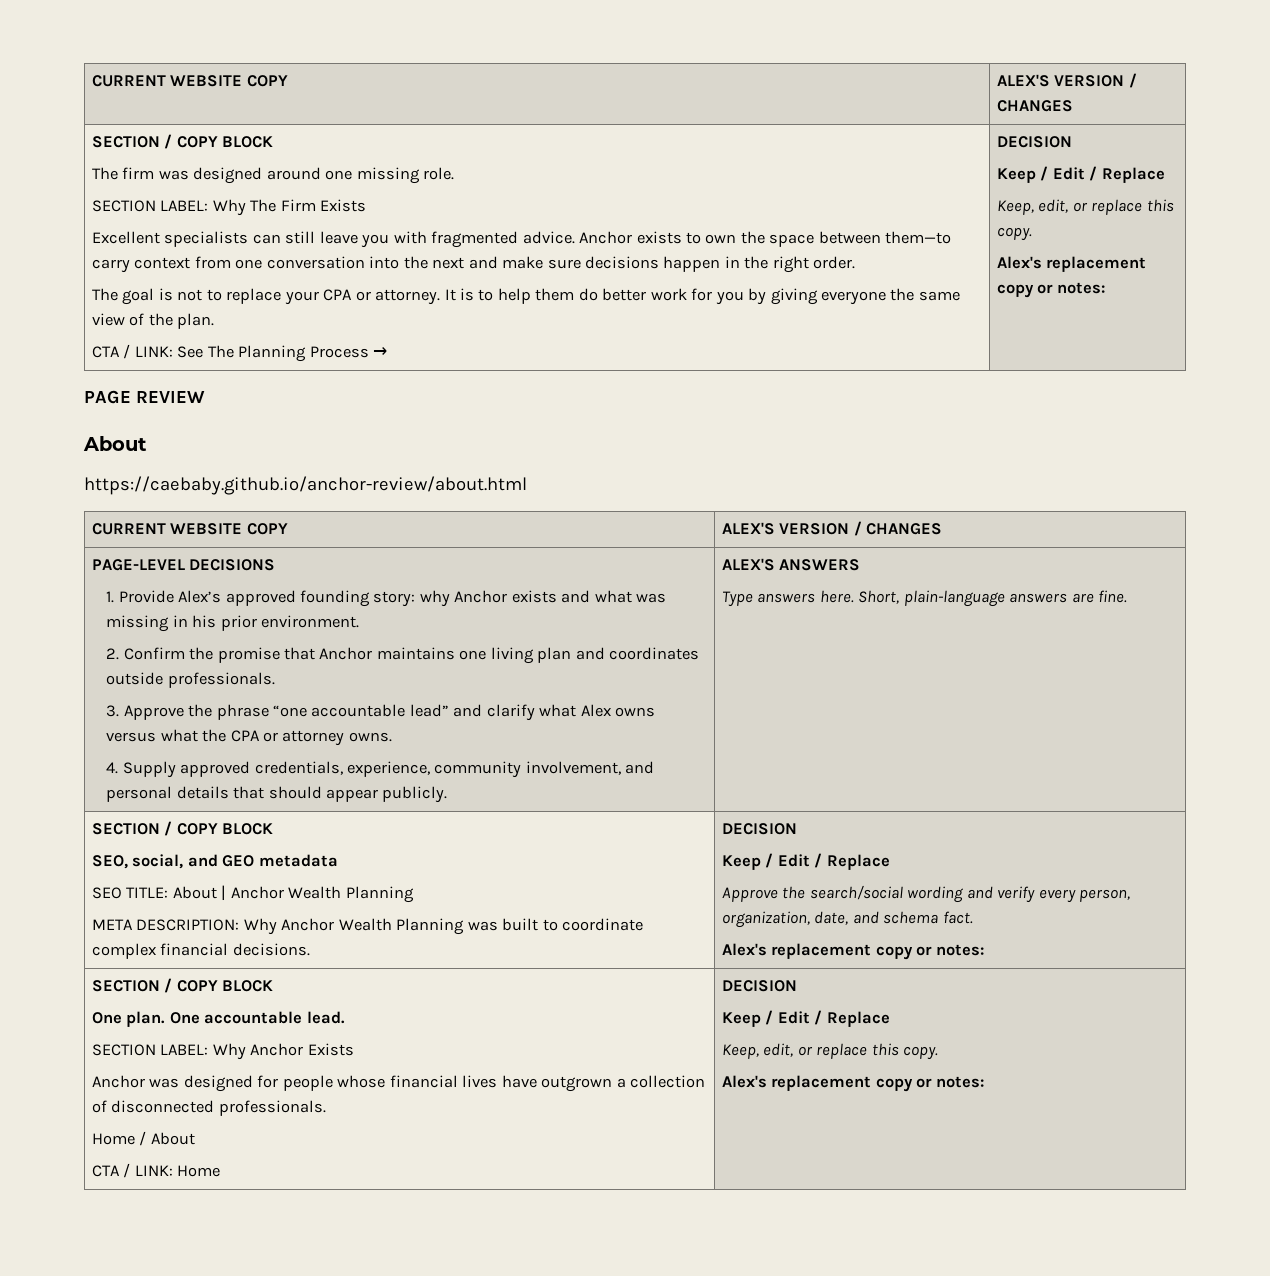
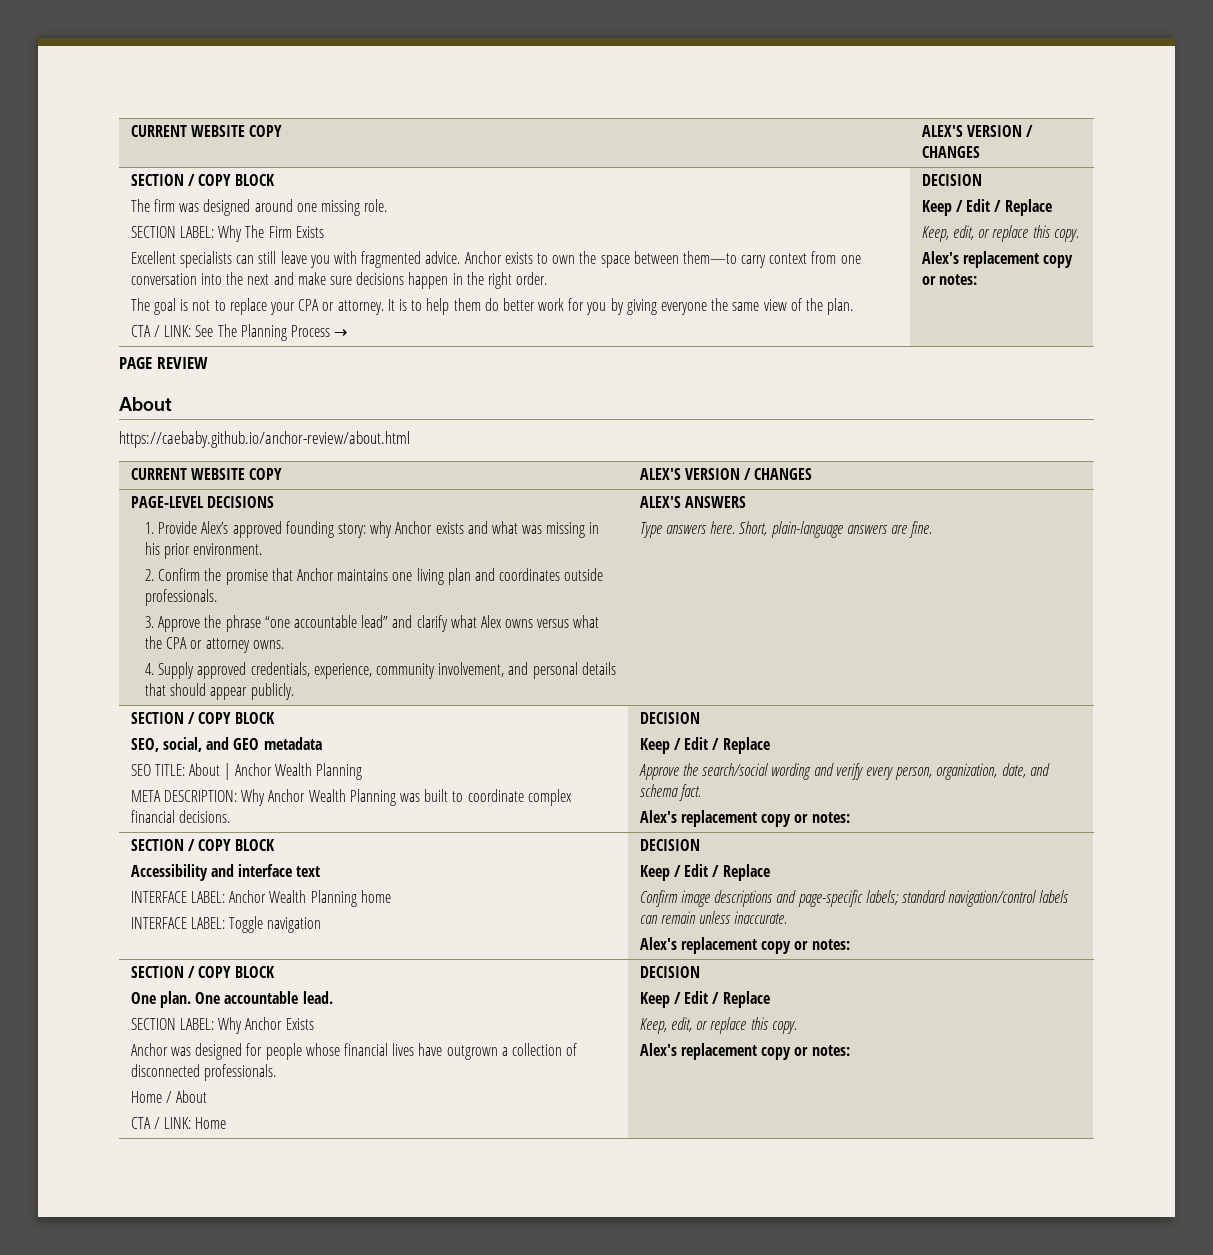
+ Accessibility and interface text
+ INTERFACE LABEL: Anchor Wealth Planning home
+ INTERFACE LABEL: Toggle navigation | DECISION
+ Keep / Edit / Replace
+ Confirm image descriptions and page-specific labels; standard navigation/control labels can remain unless inaccurate.
+ Alex's replacement copy or notes:
+ SECTION / COPY BLOCK

